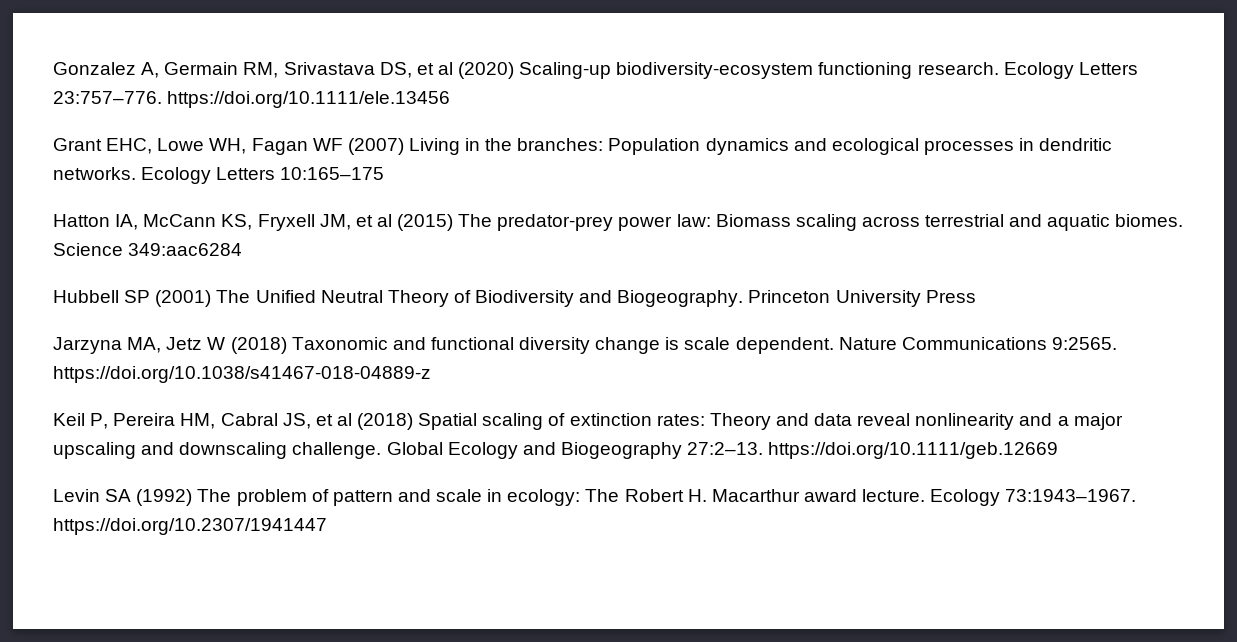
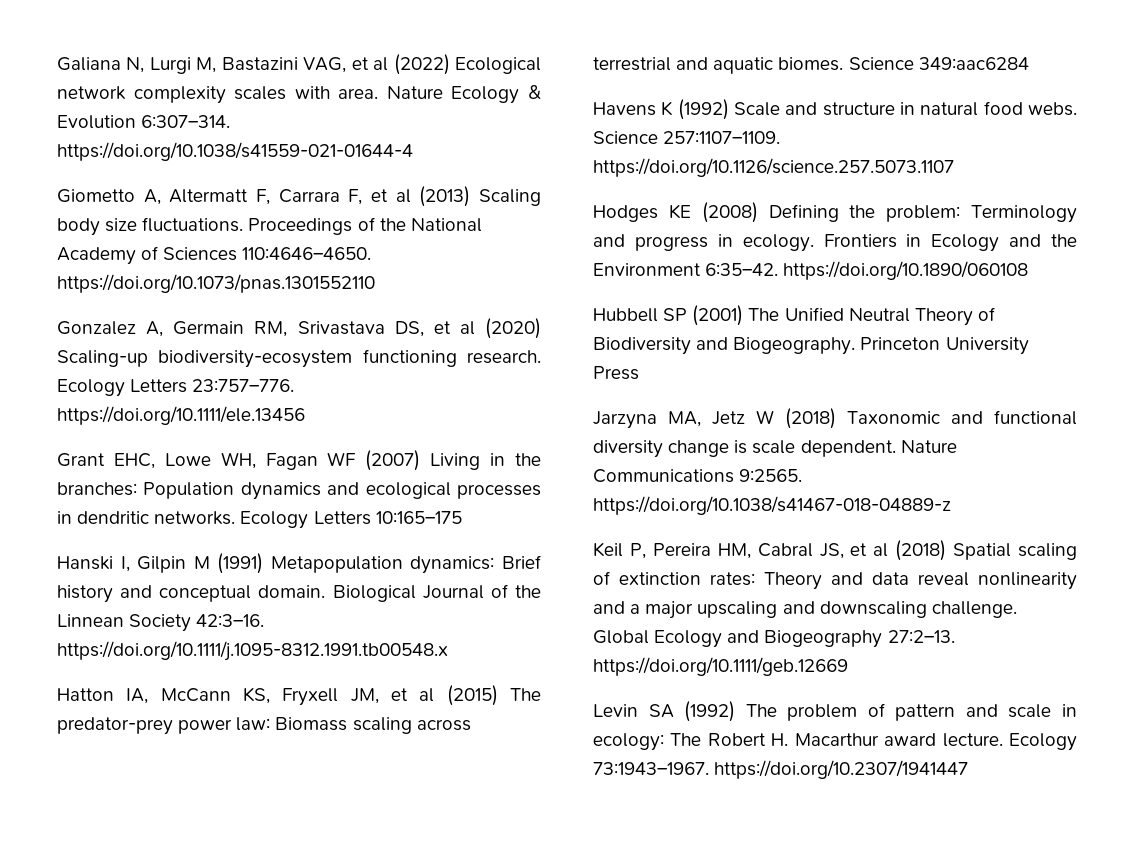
+ Galiana N, Lurgi M, Bastazini VAG, et al (2022) Ecological network complexity scales with area. Nature Ecology & Evolution 6:307–314. https://doi.org/10.1038/s41559-021-01644-4
+ Giometto A, Altermatt F, Carrara F, et al (2013) Scaling body size fluctuations. Proceedings of the National Academy of Sciences 110:4646–4650. https://doi.org/10.1073/pnas.1301552110
+ Hanski I, Gilpin M (1991) Metapopulation dynamics: Brief history and conceptual domain. Biological Journal of the Linnean Society 42:3–16. https://doi.org/10.1111/j.1095-8312.1991.tb00548.x
+ Havens K (1992) Scale and structure in natural food webs. Science 257:1107–1109. https://doi.org/10.1126/science.257.5073.1107
+ Hodges KE (2008) Defining the problem: Terminology and progress in ecology. Frontiers in Ecology and the Environment 6:35–42. https://doi.org/10.1890/060108

